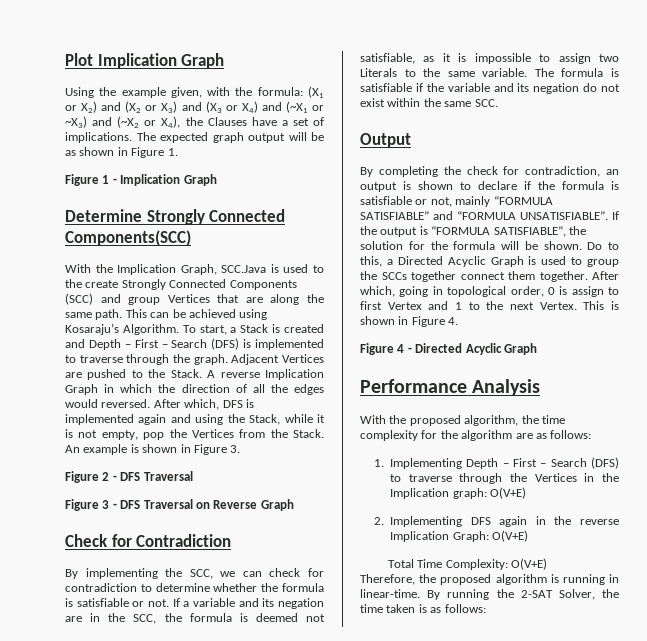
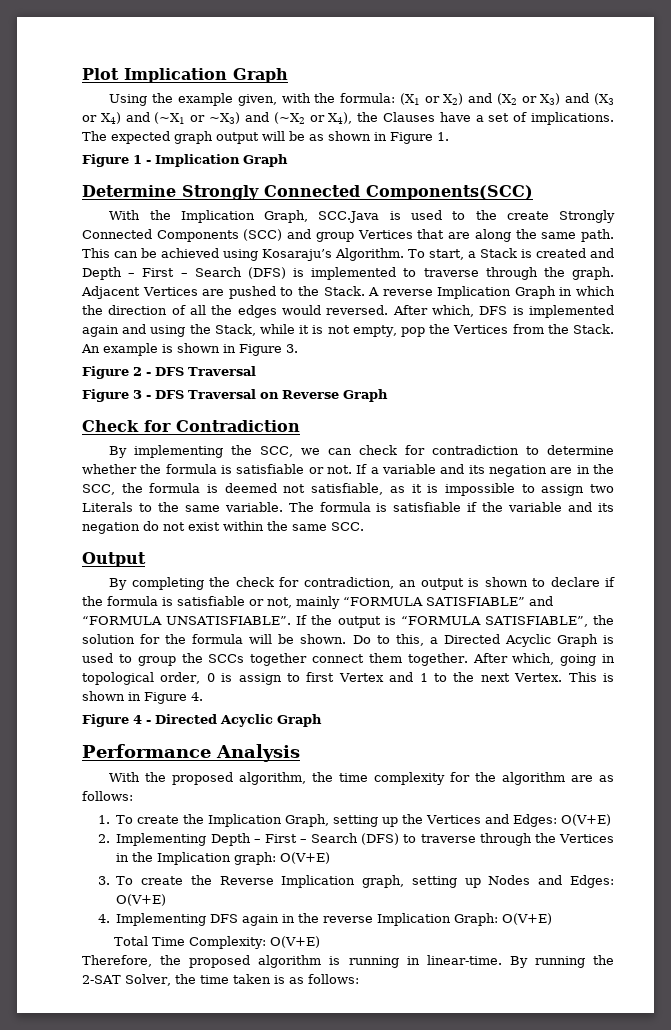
- 1. Implementing Depth – First – Search (DFS) to traverse through the Vertices in the Implication graph: O(V+E)
+ 1. To create the Implication Graph, setting up the Vertices and Edges: O(V+E)
+ 2. Implementing Depth – First – Search (DFS) to traverse through the Vertices in the Implication graph: O(V+E)
- 2. Implementing DFS again in the reverse Implication Graph: O(V+E)
+ 3. To create the Reverse Implication graph, setting up Nodes and Edges: O(V+E)
+ 4. Implementing DFS again in the reverse Implication Graph: O(V+E)

